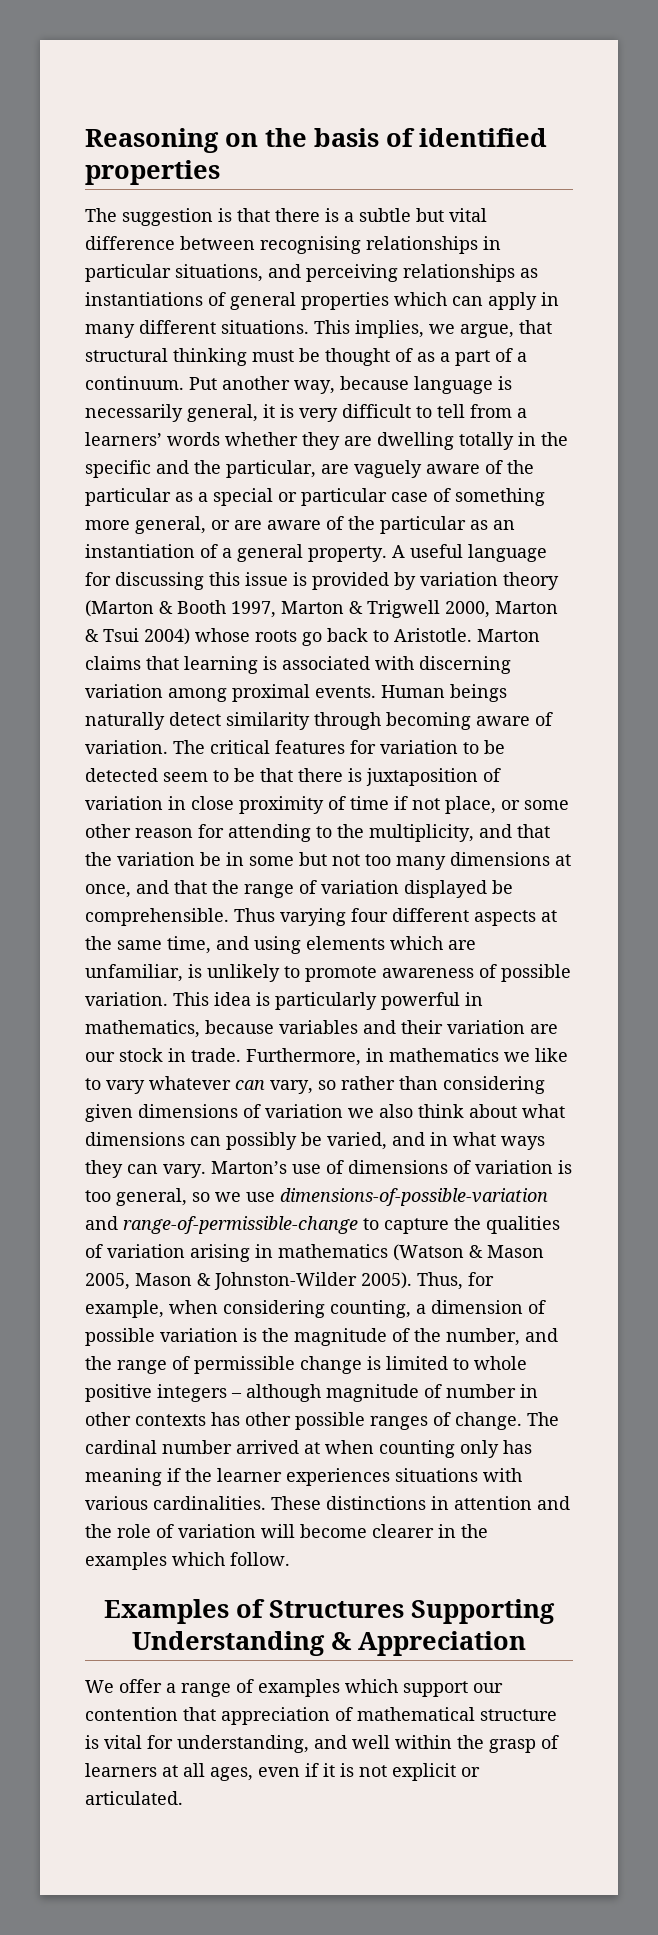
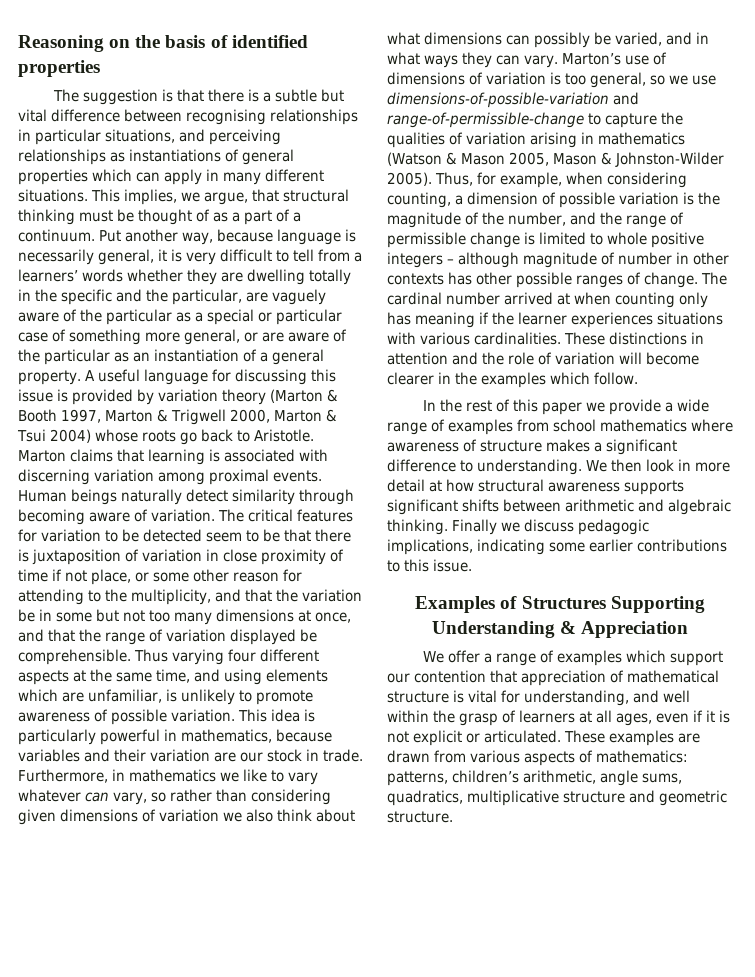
+ In the rest of this paper we provide a wide range of examples from school mathematics where awareness of structure makes a significant difference to understanding. We then look in more detail at how structural awareness supports significant shifts between arithmetic and algebraic thinking. Finally we discuss pedagogic implications, indicating some earlier contributions to this issue.
+ These examples are drawn from various aspects of mathematics: patterns, children’s arithmetic, angle sums, quadratics, multiplicative structure and geometric structure.

